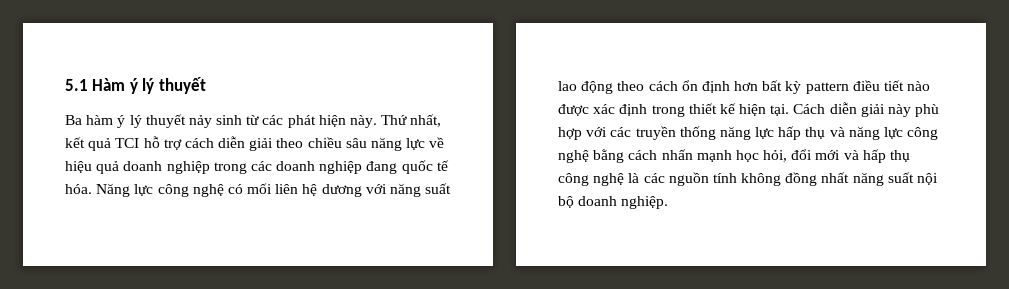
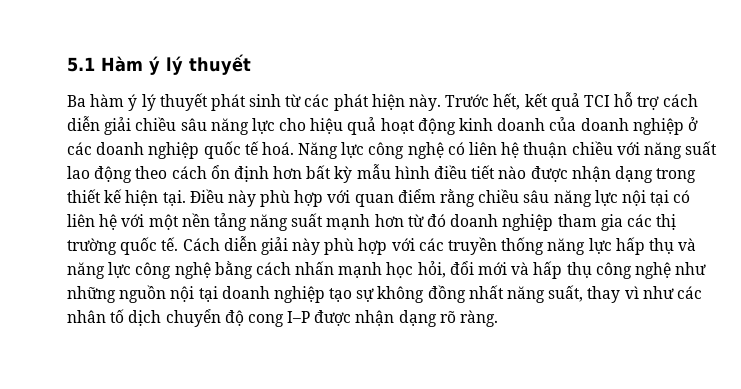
- Ba hàm ý lý thuyết nảy sinh từ các phát hiện này.
+ Ba hàm ý lý thuyết phát sinh từ các phát hiện này.
- Thứ nhất, kết quả TCI hỗ trợ cách diễn giải theo chiều sâu năng lực về hiệu quả doanh nghiệp trong các doanh nghiệp đang quốc tế hóa.
+ Trước hết, kết quả TCI hỗ trợ cách diễn giải chiều sâu năng lực cho hiệu quả hoạt động kinh doanh của doanh nghiệp ở các doanh nghiệp quốc tế hoá.
- Năng lực công nghệ có mối liên hệ dương với năng suất lao động theo cách ổn định hơn bất kỳ pattern điều tiết nào được xác định trong thiết kế hiện tại.
+ Năng lực công nghệ có liên hệ thuận chiều với năng suất lao động theo cách ổn định hơn bất kỳ mẫu hình điều tiết nào được nhận dạng trong thiết kế hiện tại.
+ Điều này phù hợp với quan điểm rằng chiều sâu năng lực nội tại có liên hệ với một nền tảng năng suất mạnh hơn từ đó doanh nghiệp tham gia các thị trường quốc tế.
- Cách diễn giải này phù hợp với các truyền thống năng lực hấp thụ và năng lực công nghệ bằng cách nhấn mạnh học hỏi, đổi mới và hấp thụ công nghệ là các nguồn tính không đồng nhất năng suất nội bộ doanh nghiệp.
+ Cách diễn giải này phù hợp với các truyền thống năng lực hấp thụ và năng lực công nghệ bằng cách nhấn mạnh học hỏi, đổi mới và hấp thụ công nghệ như những nguồn nội tại doanh nghiệp tạo sự không đồng nhất năng suất, thay vì như các nhân tố dịch chuyển độ cong I–P được nhận dạng rõ ràng.

